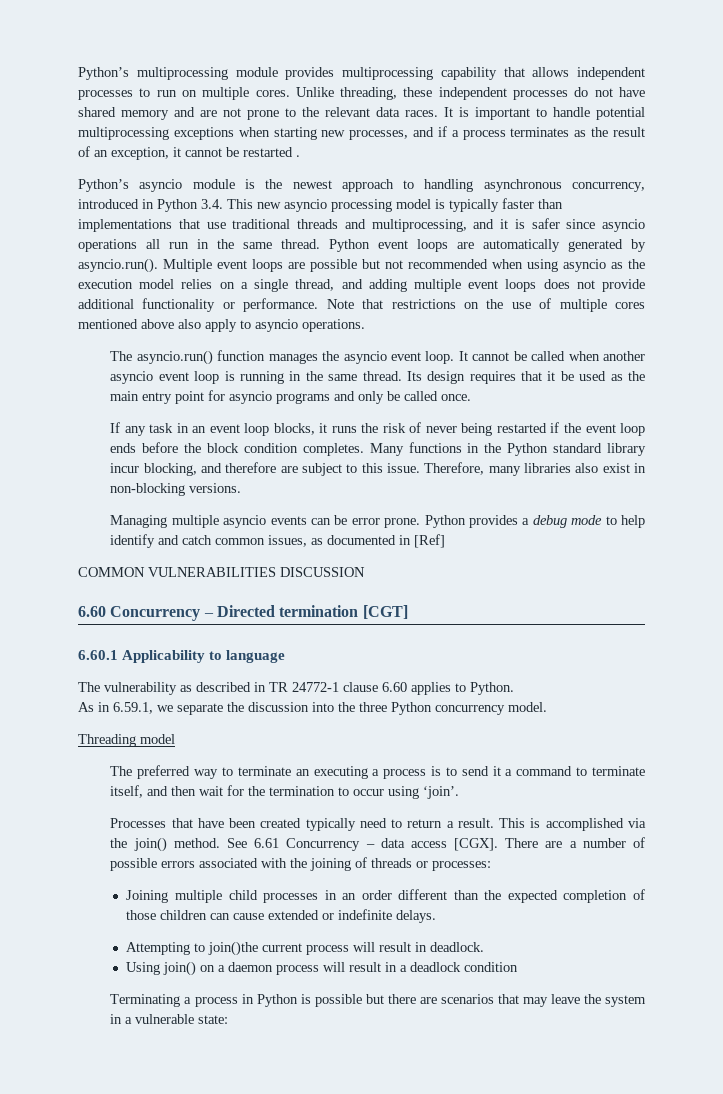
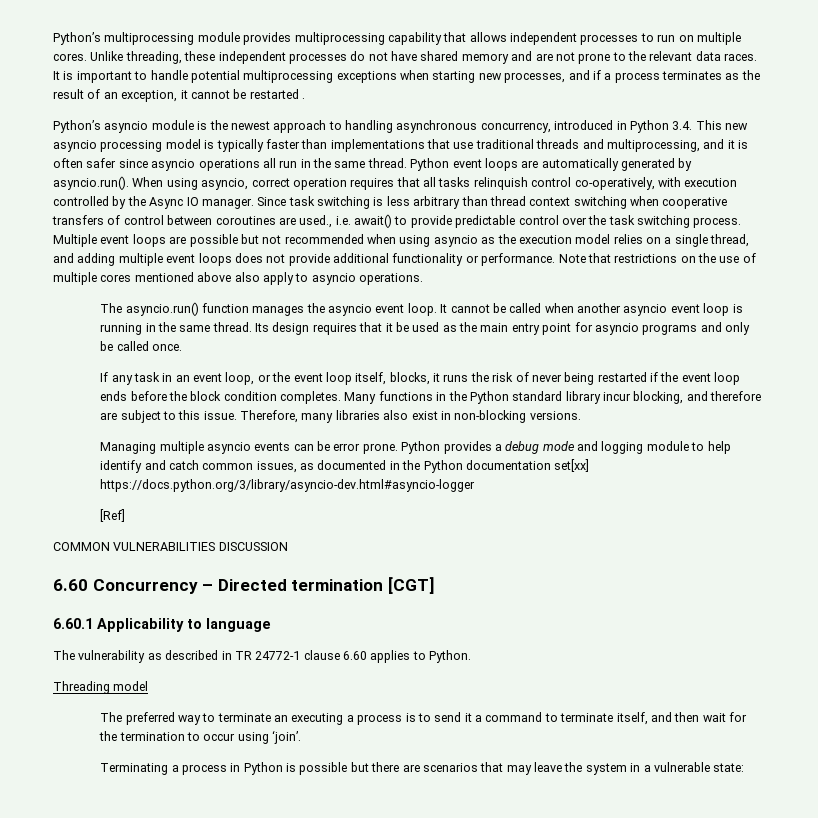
- Python’s asyncio module is the newest approach to handling asynchronous concurrency, introduced in Python 3.4. This new asyncio processing model is typically faster than implementations that use traditional threads and multiprocessing, and it is safer since asyncio operations all run in the same thread.
+ Python’s asyncio module is the newest approach to handling asynchronous concurrency, introduced in Python 3.4. This new asyncio processing model is typically faster than implementations that use traditional threads and multiprocessing, and it is often safer since asyncio operations all run in the same thread.
- Python event loops are automatically generated by asyncio.run(). Multiple event loops are possible but not recommended when using asyncio as the execution model relies on a single thread, and adding multiple event loops does not provide additional functionality or performance.
+ Python event loops are automatically generated by asyncio.run(). When using asyncio, correct operation requires that all tasks relinquish control co-operatively, with execution controlled by the Async IO manager. Since task switching is less arbitrary than thread context switching when cooperative transfers of control between coroutines are used., i.e. await() to provide predictable control over the task switching process. Multiple event loops are possible but not recommended when using asyncio as the execution model relies on a single thread, and adding multiple event loops does not provide additional functionality or performance.
- If any task in an event loop blocks, it runs the risk of never being restarted if the event loop ends before the block condition completes.
+ If any task in an event loop, or the event loop itself, blocks, it runs the risk of never being restarted if the event loop ends before the block condition completes.
- Python provides a debug mode to help identify and catch common issues, as documented in [Ref]
+ Python provides a debug mode and logging module to help identify and catch common issues, as documented in the Python documentation set[xx] https://docs.python.org/3/library/asyncio-dev.html#asyncio-logger
+ [Ref]
- As in 6.59.1, we separate the discussion into the three Python concurrency model.
- Processes that have been created typically need to return a result. This is accomplished via the join() method. See 6.61 Concurrency – data access [CGX]. There are a number of possible errors associated with the joining of threads or processes:
- Joining multiple child processes in an order different than the expected completion of those children can cause extended or indefinite delays.
- Attempting to join()the current process will result in deadlock.
- Using join() on a daemon process will result in a deadlock condition

